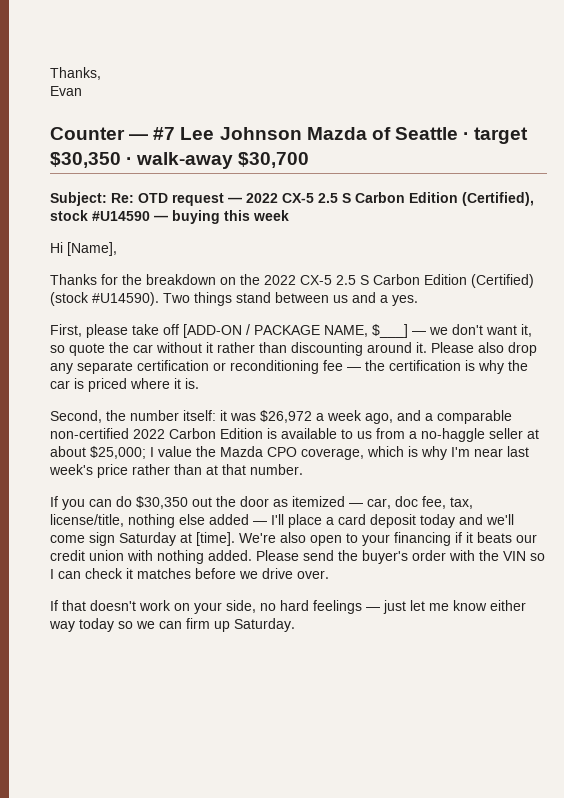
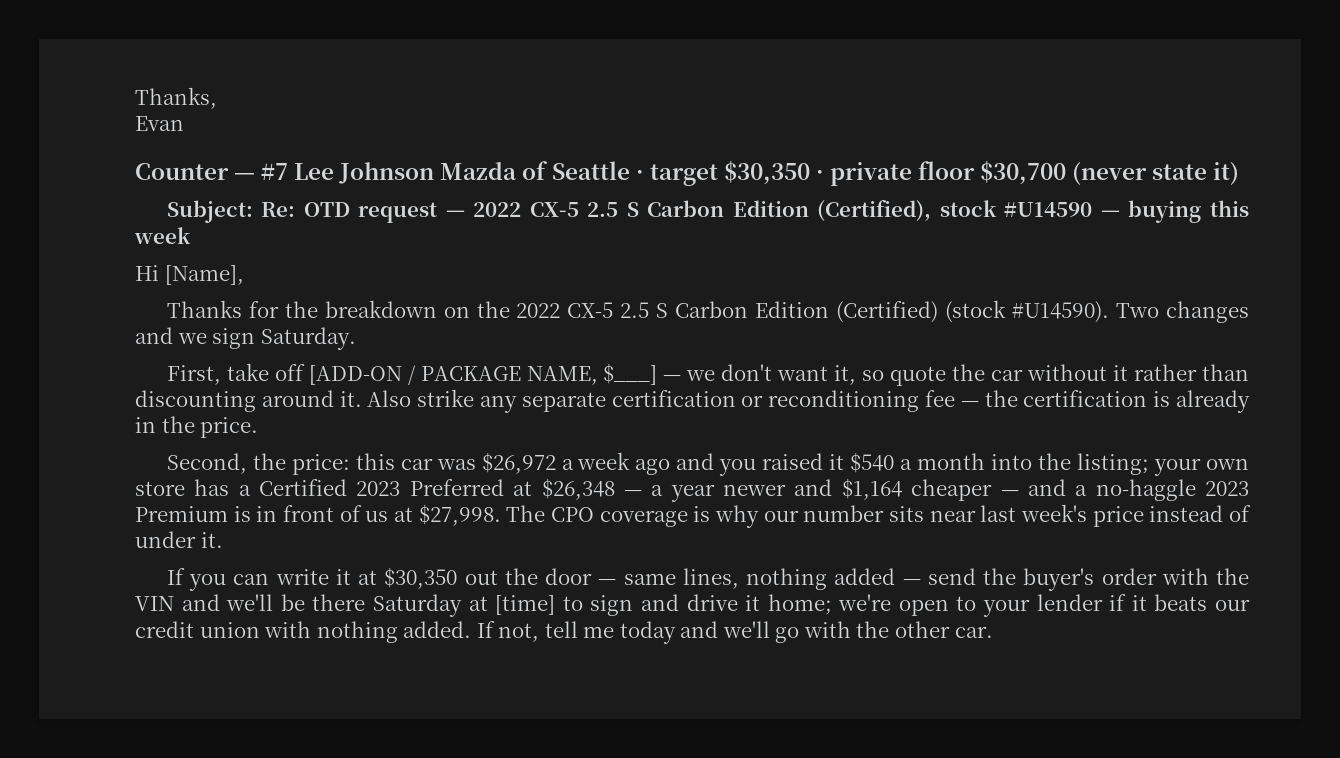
- Counter — #7 Lee Johnson Mazda of Seattle · target $30,350 · walk-away $30,700
+ Counter — #7 Lee Johnson Mazda of Seattle · target $30,350 · private floor $30,700 (never state it)
- Two things stand between us and a yes.
+ Two changes and we sign Saturday.
- First, please take off [ADD-ON / PACKAGE NAME, $___] — we don't want it, so quote the car without it rather than discounting around it.
+ First, take off [ADD-ON / PACKAGE NAME, $___] — we don't want it, so quote the car without it rather than discounting around it.
- Please also drop any separate certification or reconditioning fee — the certification is why the car is priced where it is.
+ Also strike any separate certification or reconditioning fee — the certification is already in the price.
- Second, the number itself: it was $26,972 a week ago, and a comparable non-certified 2022 Carbon Edition is available to us from a no-haggle seller at about $25,000; I value the Mazda CPO coverage, which is why I'm near last week's price rather than at that number.
+ Second, the price: this car was $26,972 a week ago and you raised it $540 a month into the listing; your own store has a Certified 2023 Preferred at $26,348 — a year newer and $1,164 cheaper — and a no-haggle 2023 Premium is in front of us at $27,998. The CPO coverage is why our number sits near last week's price instead of under it.
- If you can do $30,350 out the door as itemized — car, doc fee, tax, license/title, nothing else added — I'll place a card deposit today and we'll come sign Saturday at [time]. We're also open to your financing if it beats our credit union with nothing added.
+ If you can write it at $30,350 out the door — same lines, nothing added — send the buyer's order with the VIN and we'll be there Saturday at [time] to sign and drive it home; we're open to your lender if it beats our credit union with nothing added.
- Please send the buyer's order with the VIN so I can check it matches before we drive over.
- If that doesn't work on your side, no hard feelings — just let me know either way today so we can firm up Saturday.
+ If not, tell me today and we'll go with the other car.

